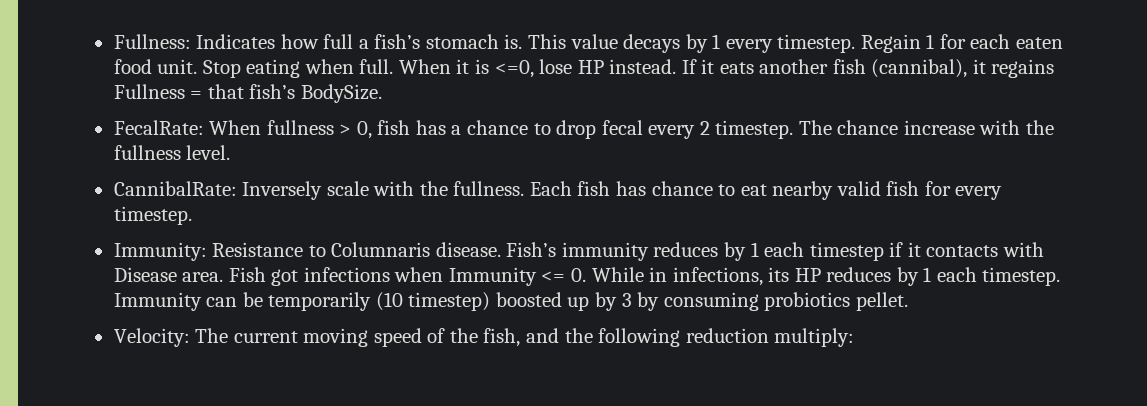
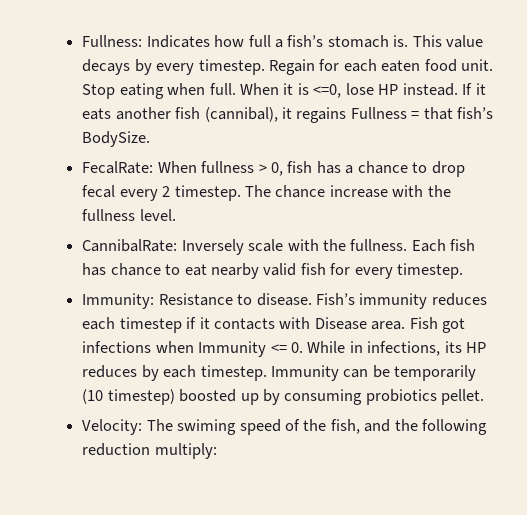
- This value decays by 1 every timestep.
+ This value decays by every timestep.
- Regain 1 for each eaten food unit.
+ Regain for each eaten food unit.
- Immunity: Resistance to Columnaris disease.
+ Immunity: Resistance to disease.
- Fish’s immunity reduces by 1 each timestep if it contacts with Disease area.
+ Fish’s immunity reduces each timestep if it contacts with Disease area.
- Fish got infections when Immunity <= 0. While in infections, its HP reduces by 1 each timestep.
+ Fish got infections when Immunity <= 0. While in infections, its HP reduces by each timestep.
- Immunity can be temporarily (10 timestep) boosted up by 3 by consuming probiotics pellet.
+ Immunity can be temporarily (10 timestep) boosted up by consuming probiotics pellet.
- Velocity: The current moving speed of the fish, and the following reduction multiply:
+ Velocity: The swiming speed of the fish, and the following reduction multiply:

